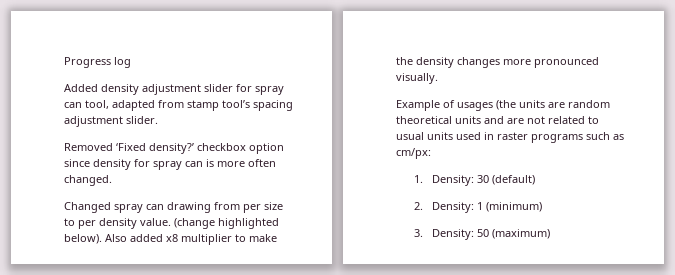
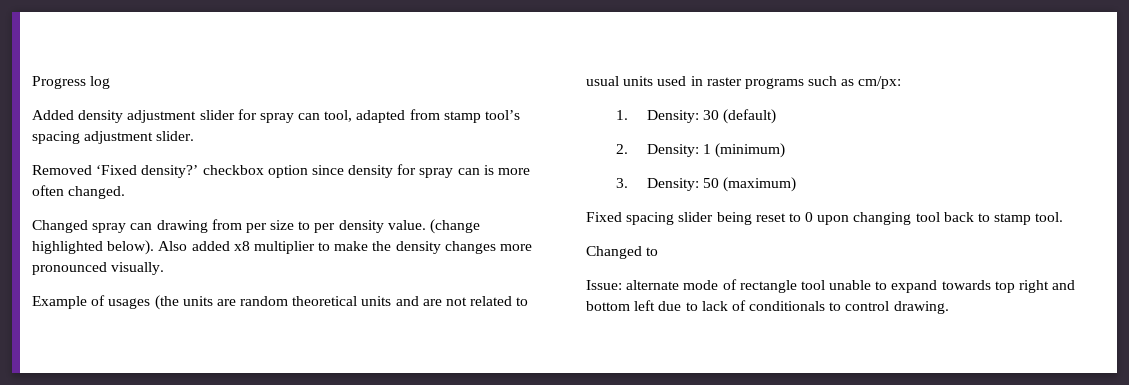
+ Fixed spacing slider being reset to 0 upon changing tool back to stamp tool.
+ Changed to
+ Issue: alternate mode of rectangle tool unable to expand towards top right and bottom left due to lack of conditionals to control drawing.

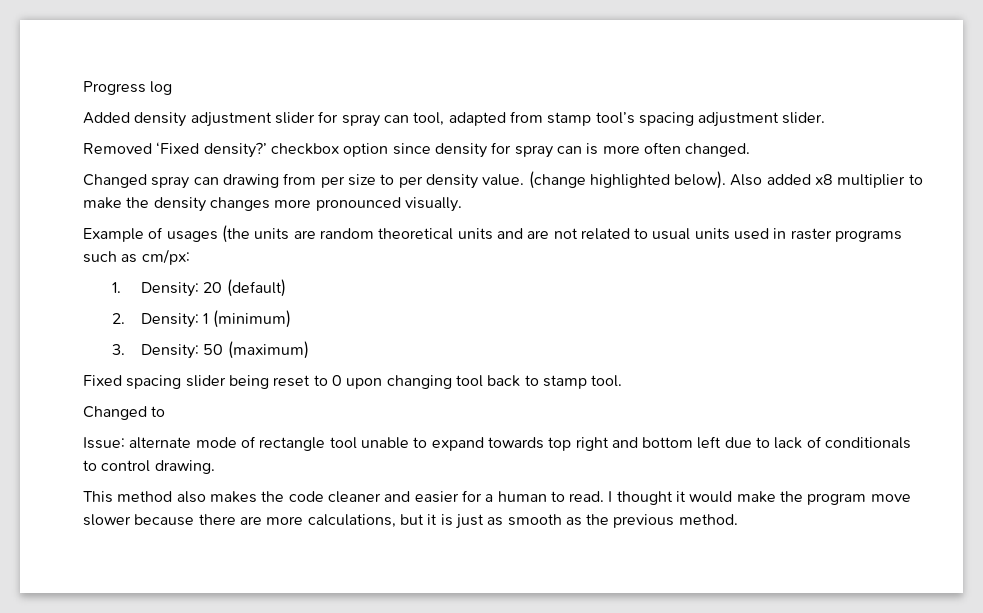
- 1. Density: 30 (default)
+ 1. Density: 20 (default)
+ This method also makes the code cleaner and easier for a human to read. I thought it would make the program move slower because there are more calculations, but it is just as smooth as the previous method.

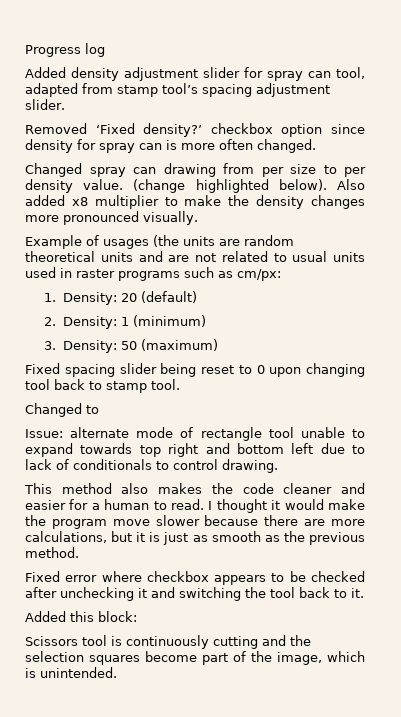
+ Fixed error where checkbox appears to be checked after unchecking it and switching the tool back to it.
+ Added this block:
+ Scissors tool is continuously cutting and the selection squares become part of the image, which is unintended.

